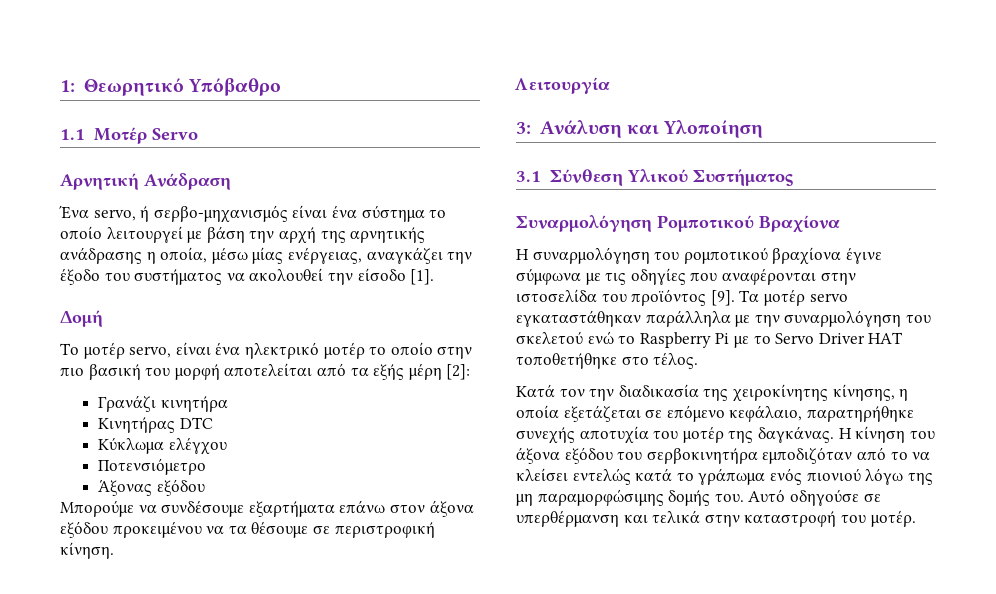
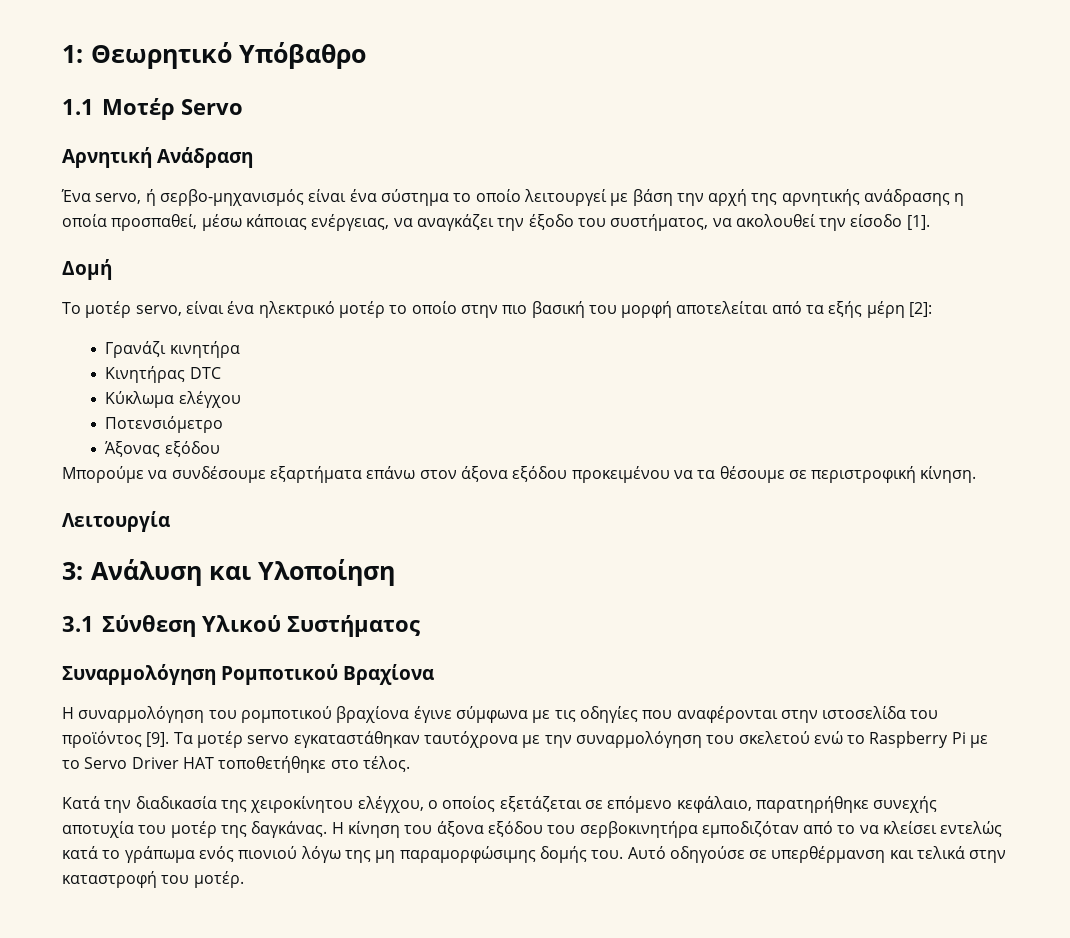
- Ένα servo, ή σερβο-μηχανισμός είναι ένα σύστημα το οποίο λειτουργεί με βάση την αρχή της αρνητικής ανάδρασης η οποία, μέσω μίας ενέργειας, αναγκάζει την έξοδο του συστήματος να ακολουθεί την είσοδο [1].
+ Ένα servo, ή σερβο-μηχανισμός είναι ένα σύστημα το οποίο λειτουργεί με βάση την αρχή της αρνητικής ανάδρασης η οποία προσπαθεί, μέσω κάποιας ενέργειας, να αναγκάζει την έξοδο του συστήματος, να ακολουθεί την είσοδο [1].
- Τα μοτέρ servo εγκαταστάθηκαν παράλληλα με την συναρμολόγηση του σκελετού ενώ το Raspberry Pi με το Servo Driver HAT τοποθετήθηκε στο τέλος.
+ Τα μοτέρ servo εγκαταστάθηκαν ταυτόχρονα με την συναρμολόγηση του σκελετού ενώ το Raspberry Pi με το Servo Driver HAT τοποθετήθηκε στο τέλος.
- Κατά τον την διαδικασία της χειροκίνητης κίνησης, η οποία εξετάζεται σε επόμενο κεφάλαιο, παρατηρήθηκε συνεχής αποτυχία του μοτέρ της δαγκάνας.
+ Κατά την διαδικασία της χειροκίνητου ελέγχου, ο οποίος εξετάζεται σε επόμενο κεφάλαιο, παρατηρήθηκε συνεχής αποτυχία του μοτέρ της δαγκάνας.

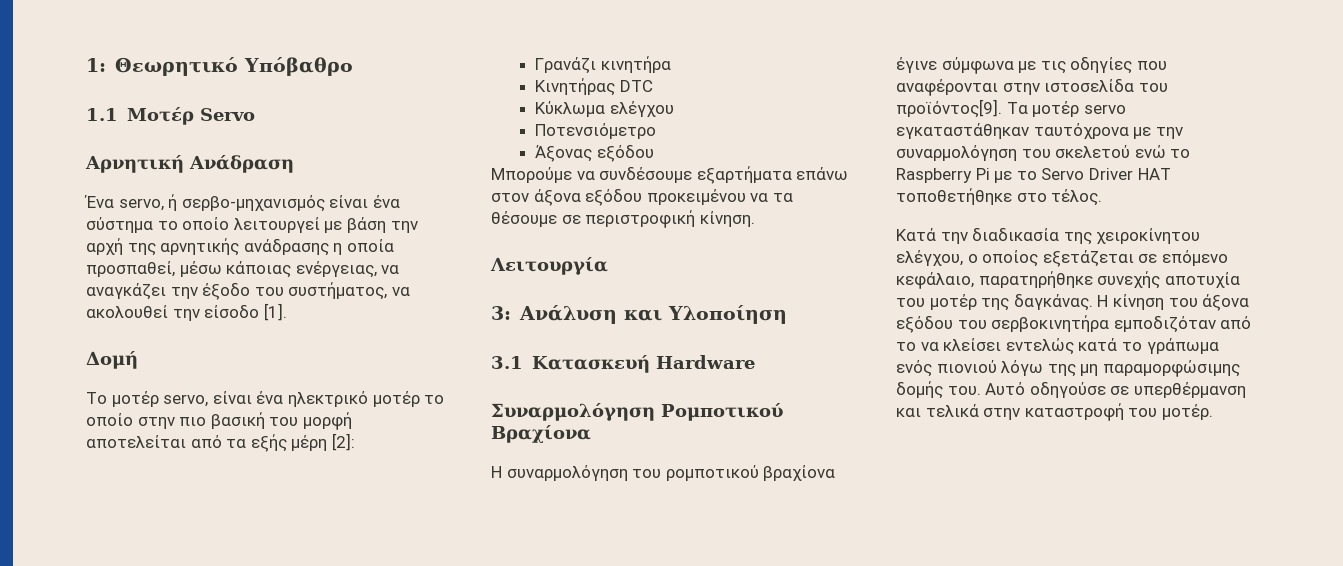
- 3.1 Σύνθεση Υλικού Συστήματος
+ 3.1 Κατασκευή Hardware
- Η συναρμολόγηση του ρομποτικού βραχίονα έγινε σύμφωνα με τις οδηγίες που αναφέρονται στην ιστοσελίδα του προϊόντος [9].
+ Η συναρμολόγηση του ρομποτικού βραχίονα έγινε σύμφωνα με τις οδηγίες που αναφέρονται στην ιστοσελίδα του προϊόντος[9].

